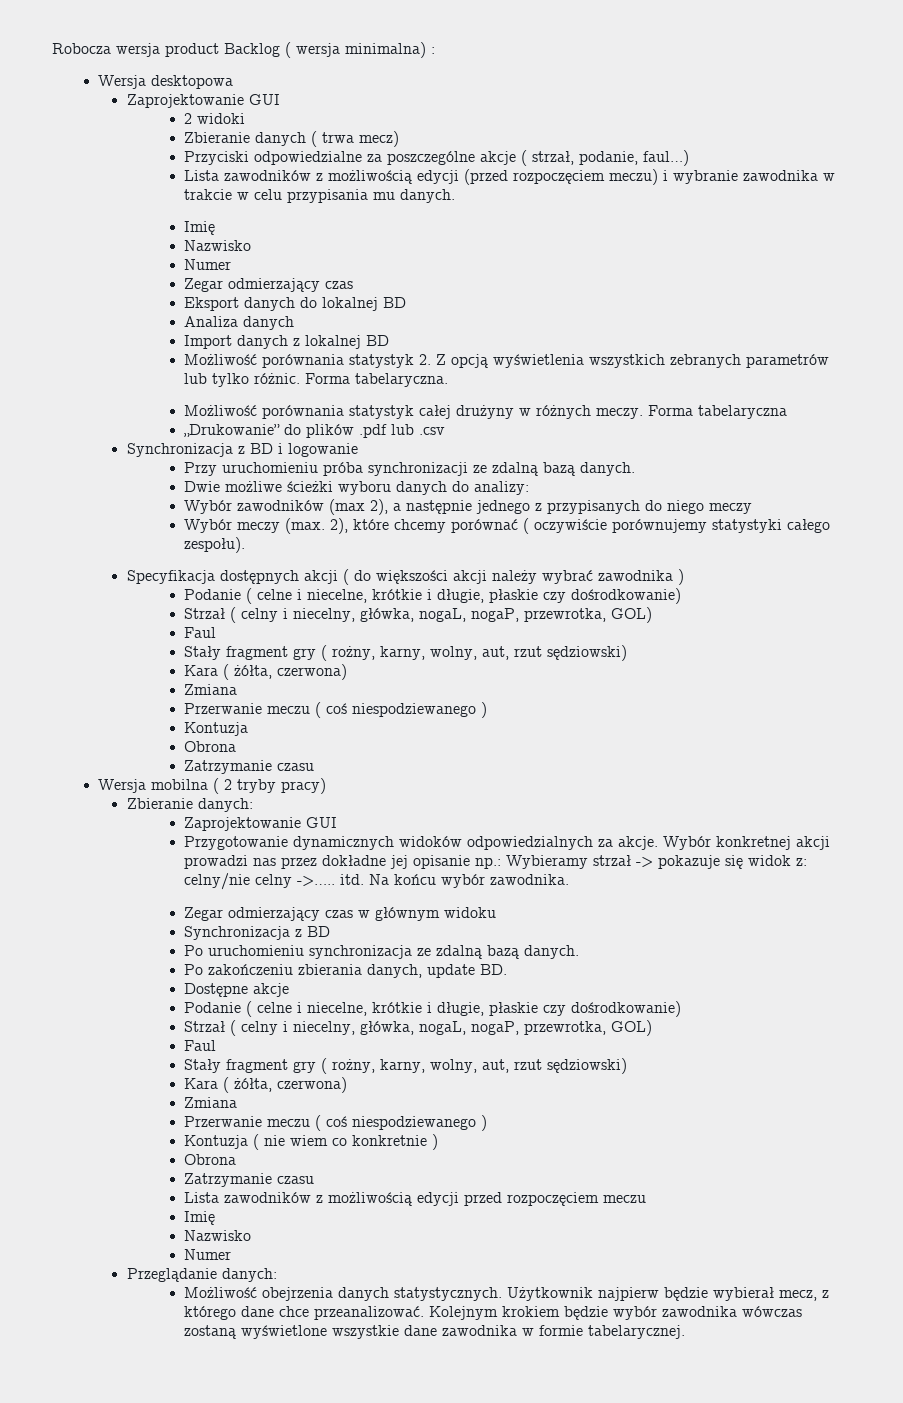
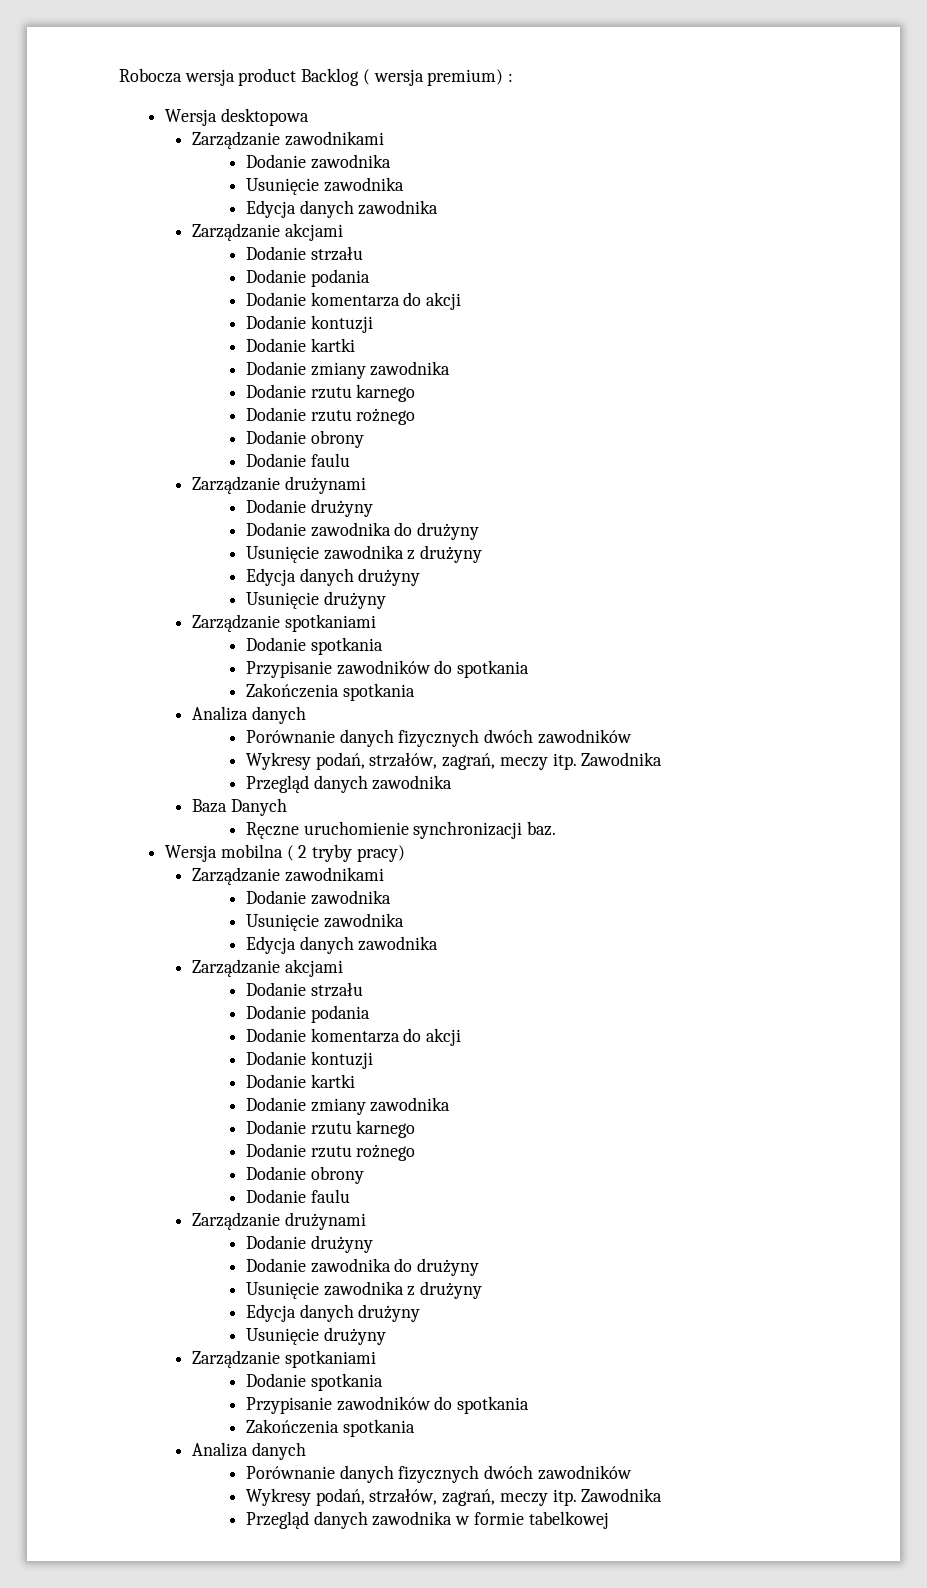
- Robocza wersja product Backlog ( wersja minimalna) :
+ Robocza wersja product Backlog ( wersja premium) :
  Wersja desktopowa
- Zaprojektowanie GUI
- 2 widoki
- Zbieranie danych ( trwa mecz)
- Przyciski odpowiedzialne za poszczególne akcje ( strzał, podanie, faul…)
- Lista zawodników z możliwością edycji (przed rozpoczęciem meczu) i wybranie zawodnika w trakcie w celu przypisania mu danych.
- Imię
- Nazwisko
- Numer
- Zegar odmierzający czas
- Eksport danych do lokalnej BD
+ Zarządzanie zawodnikami
+ Dodanie zawodnika
+ Usunięcie zawodnika
+ Edycja danych zawodnika
+ Zarządzanie akcjami
+ Dodanie strzału
+ Dodanie podania
+ Dodanie komentarza do akcji
+ Dodanie kontuzji
+ Dodanie kartki
+ Dodanie zmiany zawodnika
+ Dodanie rzutu karnego
+ Dodanie rzutu rożnego
+ Dodanie obrony
+ Dodanie faulu
+ Zarządzanie drużynami
+ Dodanie drużyny
+ Dodanie zawodnika do drużyny
+ Usunięcie zawodnika z drużyny
+ Edycja danych drużyny
+ Usunięcie drużyny
+ Zarządzanie spotkaniami
+ Dodanie spotkania
+ Przypisanie zawodników do spotkania
+ Zakończenia spotkania
  Analiza danych
- Import danych z lokalnej BD
- Możliwość porównania statystyk 2. Z opcją wyświetlenia wszystkich zebranych parametrów lub tylko różnic. Forma tabelaryczna.
- Możliwość porównania statystyk całej drużyny w różnych meczy. Forma tabelaryczna
- „Drukowanie” do plików .pdf lub .csv
- Synchronizacja z BD i logowanie
- Przy uruchomieniu próba synchronizacji ze zdalną bazą danych.
- Dwie możliwe ścieżki wyboru danych do analizy:
- Wybór zawodników (max 2), a następnie jednego z przypisanych do niego meczy
- Wybór meczy (max. 2), które chcemy porównać ( oczywiście porównujemy statystyki całego zespołu).
- Specyfikacja dostępnych akcji ( do większości akcji należy wybrać zawodnika )
- Podanie ( celne i niecelne, krótkie i długie, płaskie czy dośrodkowanie)
- Strzał ( celny i niecelny, główka, nogaL, nogaP, przewrotka, GOL)
- Faul
- Stały fragment gry ( rożny, karny, wolny, aut, rzut sędziowski)
- Kara ( żółta, czerwona)
- Zmiana
- Przerwanie meczu ( coś niespodziewanego )
- Kontuzja
- Obrona
- Zatrzymanie czasu
+ Porównanie danych fizycznych dwóch zawodników
+ Wykresy podań, strzałów, zagrań, meczy itp. Zawodnika
+ Przegląd danych zawodnika
+ Baza Danych
+ Ręczne uruchomienie synchronizacji baz.
  Wersja mobilna ( 2 tryby pracy)
- Zbieranie danych:
- Zaprojektowanie GUI
- Przygotowanie dynamicznych widoków odpowiedzialnych za akcje. Wybór konkretnej akcji prowadzi nas przez dokładne jej opisanie np.: Wybieramy strzał -> pokazuje się widok z: celny/nie celny ->….. itd. Na końcu wybór zawodnika.
- Zegar odmierzający czas w głównym widoku
- Synchronizacja z BD
- Po uruchomieniu synchronizacja ze zdalną bazą danych.
- Po zakończeniu zbierania danych, update BD.
- Dostępne akcje
- Podanie ( celne i niecelne, krótkie i długie, płaskie czy dośrodkowanie)
- Strzał ( celny i niecelny, główka, nogaL, nogaP, przewrotka, GOL)
- Faul
- Stały fragment gry ( rożny, karny, wolny, aut, rzut sędziowski)
- Kara ( żółta, czerwona)
- Zmiana
- Przerwanie meczu ( coś niespodziewanego )
- Kontuzja ( nie wiem co konkretnie )
- Obrona
- Zatrzymanie czasu
- Lista zawodników z możliwością edycji przed rozpoczęciem meczu
- Imię
- Nazwisko
- Numer
- Przeglądanie danych:
- Możliwość obejrzenia danych statystycznych. Użytkownik najpierw będzie wybierał mecz, z którego dane chce przeanalizować. Kolejnym krokiem będzie wybór zawodnika wówczas zostaną wyświetlone wszystkie dane zawodnika w formie tabelarycznej.
+ Zarządzanie zawodnikami
+ Dodanie zawodnika
+ Usunięcie zawodnika
+ Edycja danych zawodnika
+ Zarządzanie akcjami
+ Dodanie strzału
+ Dodanie podania
+ Dodanie komentarza do akcji
+ Dodanie kontuzji
+ Dodanie kartki
+ Dodanie zmiany zawodnika
+ Dodanie rzutu karnego
+ Dodanie rzutu rożnego
+ Dodanie obrony
+ Dodanie faulu
+ Zarządzanie drużynami
+ Dodanie drużyny
+ Dodanie zawodnika do drużyny
+ Usunięcie zawodnika z drużyny
+ Edycja danych drużyny
+ Usunięcie drużyny
+ Zarządzanie spotkaniami
+ Dodanie spotkania
+ Przypisanie zawodników do spotkania
+ Zakończenia spotkania
+ Analiza danych
+ Porównanie danych fizycznych dwóch zawodników
+ Wykresy podań, strzałów, zagrań, meczy itp. Zawodnika
+ Przegląd danych zawodnika w formie tabelkowej

